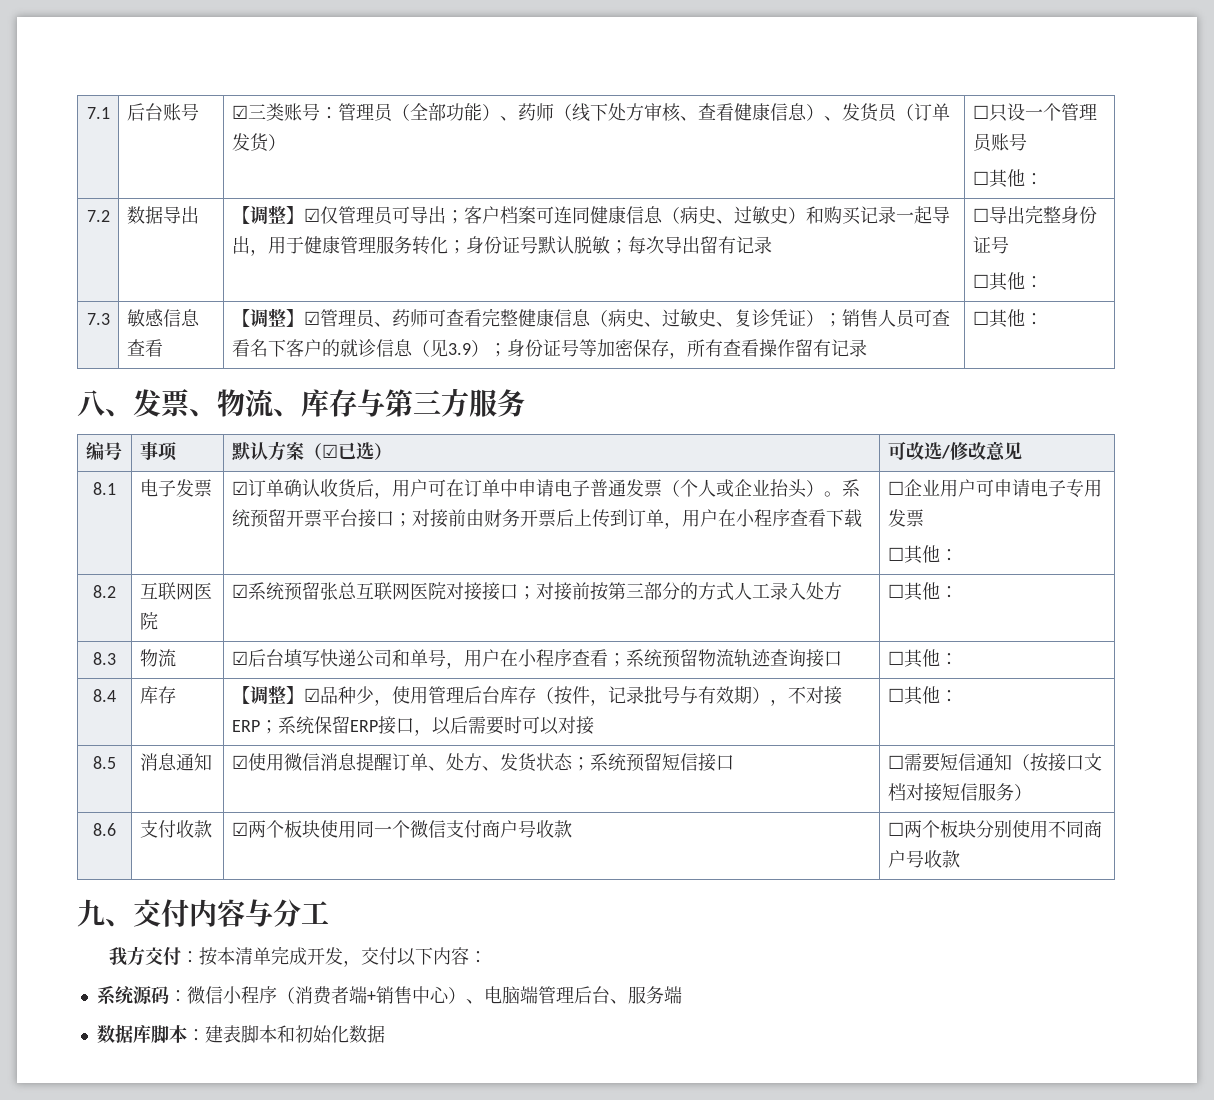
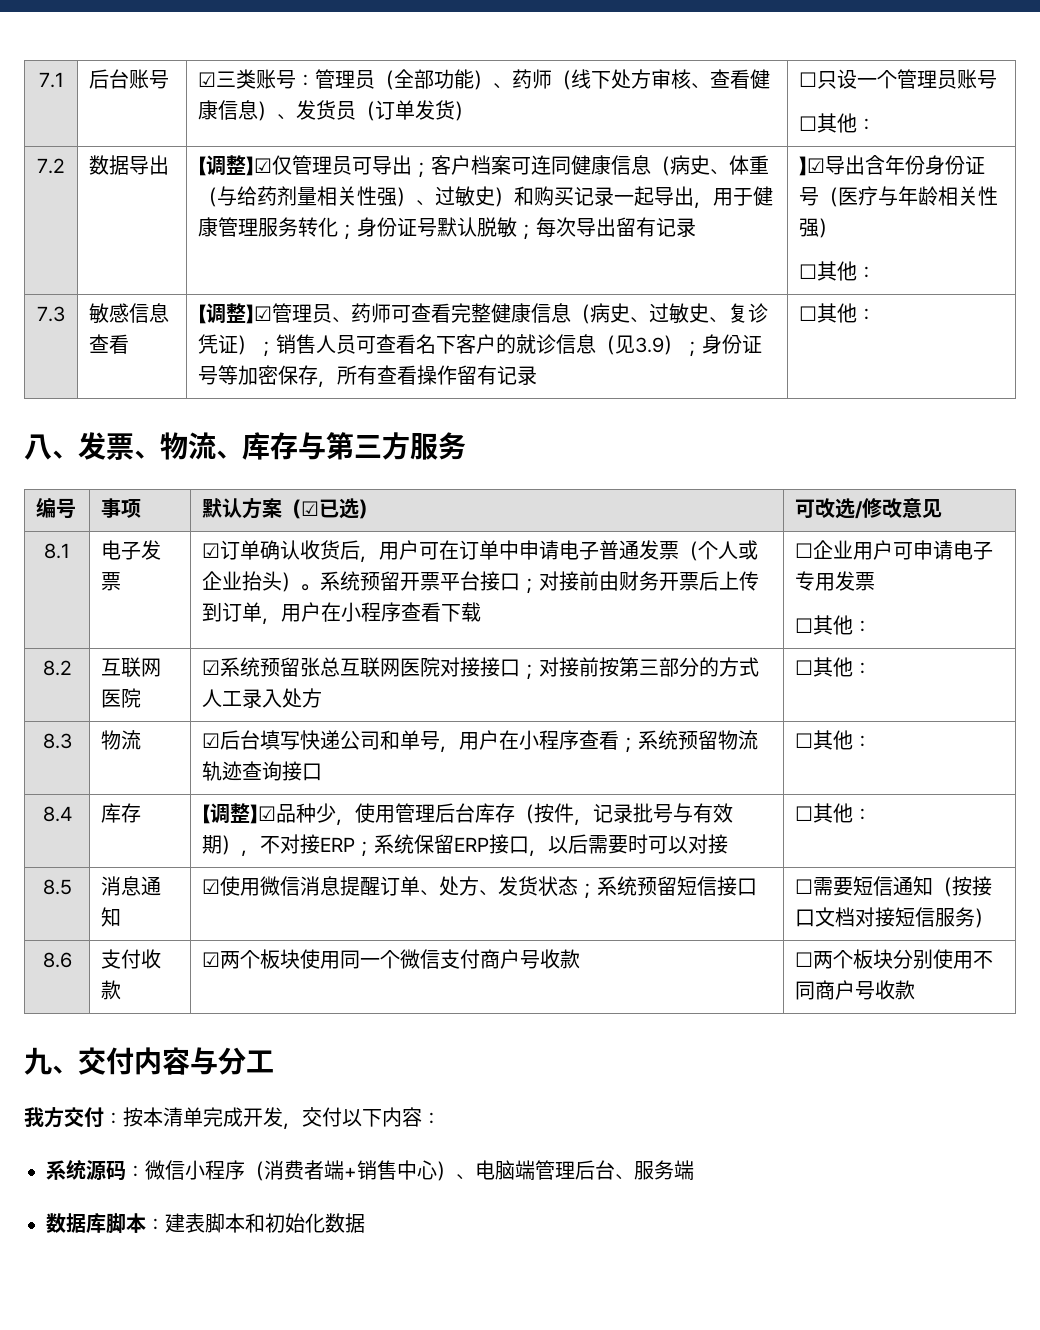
- 【调整】☑仅管理员可导出；客户档案可连同健康信息（病史、过敏史）和购买记录一起导出，用于健康管理服务转化；身份证号默认脱敏；每次导出留有记录
+ 【调整】☑仅管理员可导出；客户档案可连同健康信息（病史、体重（与给药剂量相关性强）、过敏史）和购买记录一起导出，用于健康管理服务转化；身份证号默认脱敏；每次导出留有记录
- ☐导出完整身份证号
+ 】☑导出含年份身份证号（医疗与年龄相关性强）

